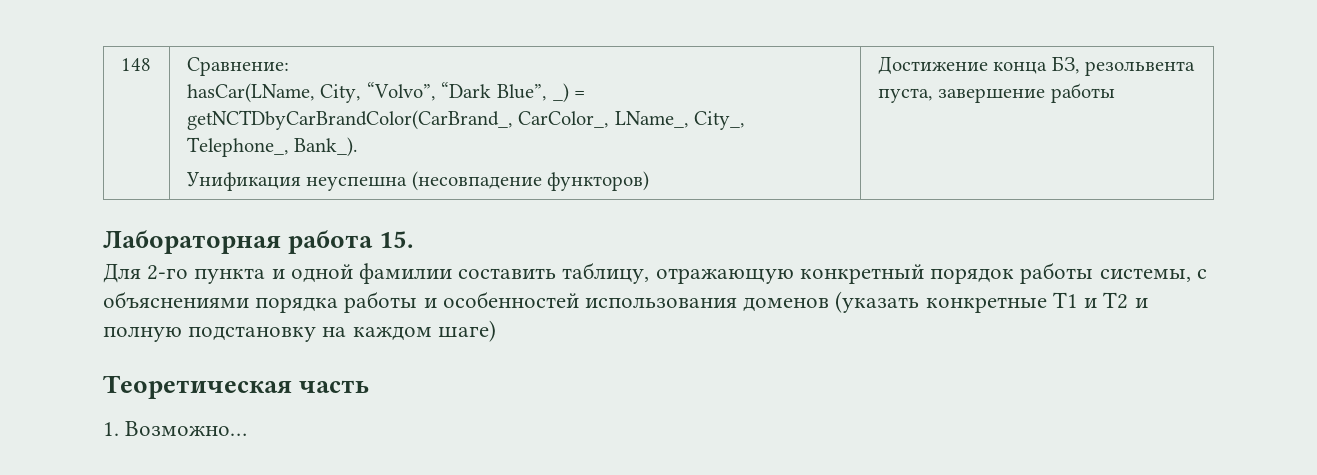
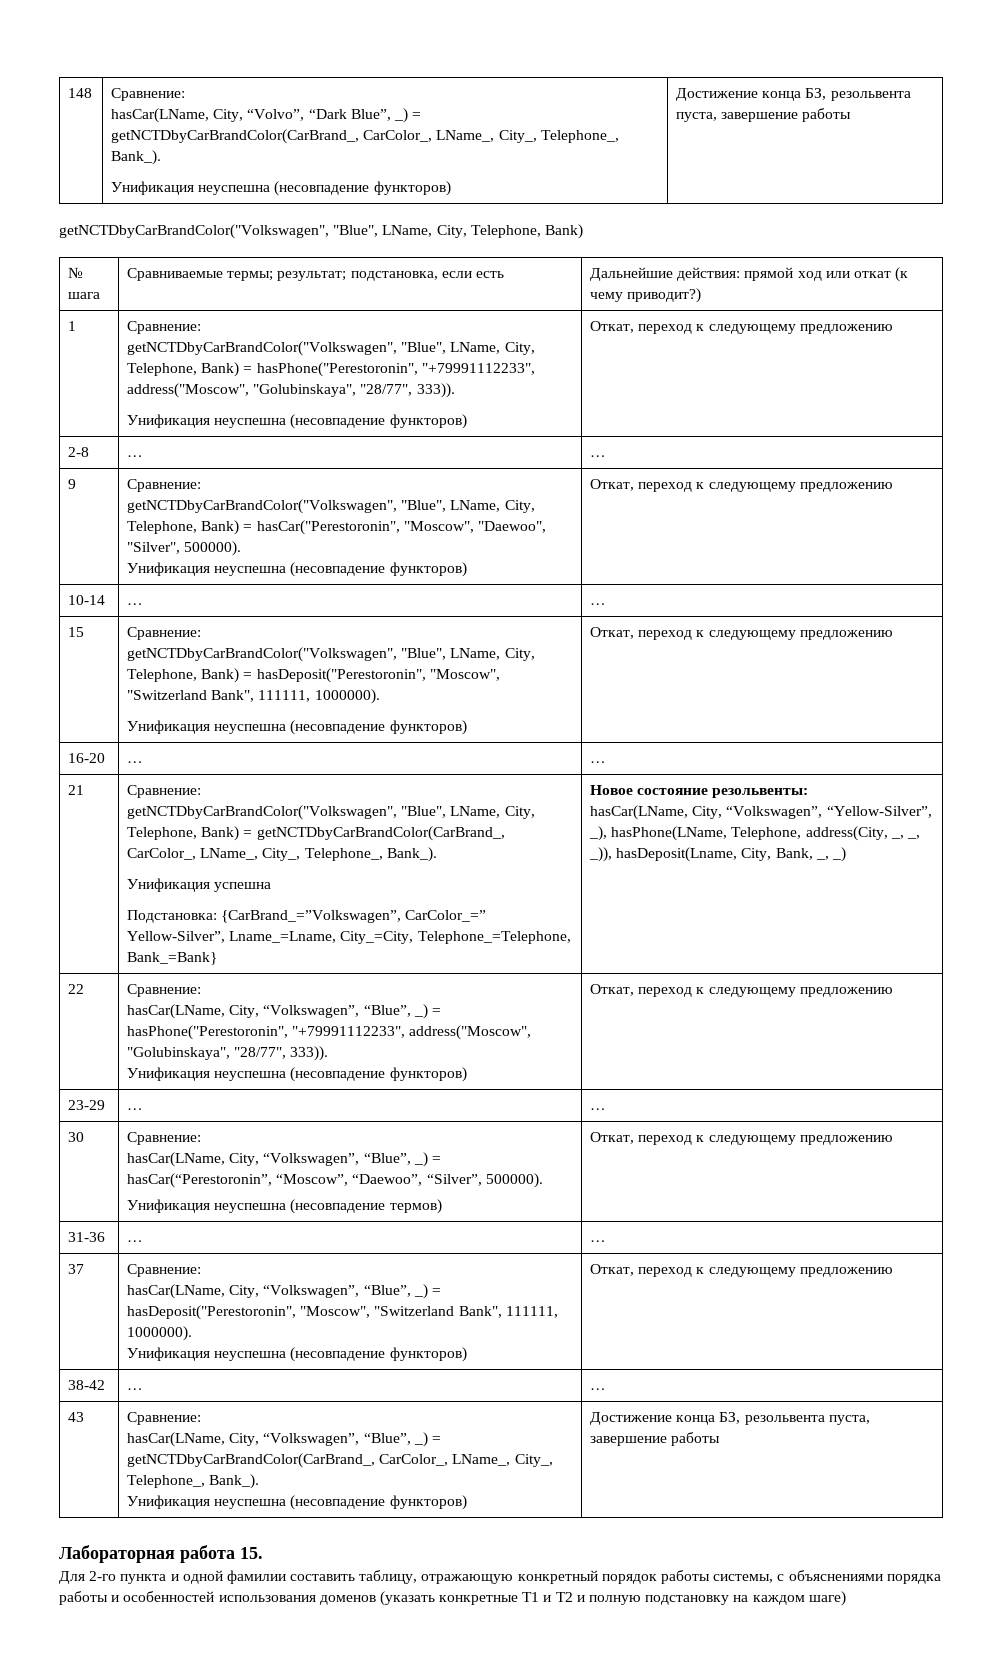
  148 | Сравнение:
  hasCar(LName, City, “Volvo”, “Dark Blue”, _) = getNCTDbyCarBrandColor(CarBrand_, CarColor_, LName_, City_, Telephone_, Bank_).
+ Унификация неуспешна (несовпадение функторов) | Достижение конца БЗ, резольвента пуста, завершение работы
+ getNCTDbyCarBrandColor("Volkswagen", "Blue", LName, City, Telephone, Bank)
+ № шага | Сравниваемые термы; результат; подстановка, если есть | Дальнейшие действия: прямой ход или откат (к чему приводит?)
+ 1 | Сравнение:
+ getNCTDbyCarBrandColor("Volkswagen", "Blue", LName, City, Telephone, Bank) = hasPhone("Perestoronin", "+79991112233", address("Moscow", "Golubinskaya", "28/77", 333)).
+ Унификация неуспешна (несовпадение функторов) | Откат, переход к следующему предложению
+ 2-8 | … | …
+ 9 | Сравнение:
+ getNCTDbyCarBrandColor("Volkswagen", "Blue", LName, City, Telephone, Bank) = hasCar("Perestoronin", "Moscow", "Daewoo", "Silver", 500000).
+ Унификация неуспешна (несовпадение функторов) | Откат, переход к следующему предложению
+ 10-14 | … | …
+ 15 | Сравнение:
+ getNCTDbyCarBrandColor("Volkswagen", "Blue", LName, City, Telephone, Bank) = hasDeposit("Perestoronin", "Moscow", "Switzerland Bank", 111111, 1000000).
+ Унификация неуспешна (несовпадение функторов) | Откат, переход к следующему предложению
+ 16-20 | … | …
+ 21 | Сравнение:
+ getNCTDbyCarBrandColor("Volkswagen", "Blue", LName, City, Telephone, Bank) = getNCTDbyCarBrandColor(CarBrand_, CarColor_, LName_, City_, Telephone_, Bank_).
+ Унификация успешна
+ Подстановка: {CarBrand_=”Volkswagen”, CarColor_=” Yellow-Silver”, Lname_=Lname, City_=City, Telephone_=Telephone, Bank_=Bank} | Новое состояние резольвенты:
+ hasCar(LName, City, “Volkswagen”, “Yellow-Silver”, _), hasPhone(LName, Telephone, address(City, _, _, _)), hasDeposit(Lname, City, Bank, _, _)
+ 22 | Сравнение:
+ hasCar(LName, City, “Volkswagen”, “Blue”, _) = hasPhone("Perestoronin", "+79991112233", address("Moscow", "Golubinskaya", "28/77", 333)).
+ Унификация неуспешна (несовпадение функторов) | Откат, переход к следующему предложению
+ 23-29 | … | …
+ 30 | Сравнение:
+ hasCar(LName, City, “Volkswagen”, “Blue”, _) = hasCar(“Perestoronin”, “Moscow”, “Daewoo”, “Silver”, 500000).
+ Унификация неуспешна (несовпадение термов) | Откат, переход к следующему предложению
+ 31-36 | … | …
+ 37 | Сравнение:
+ hasCar(LName, City, “Volkswagen”, “Blue”, _) = hasDeposit("Perestoronin", "Moscow", "Switzerland Bank", 111111, 1000000).
+ Унификация неуспешна (несовпадение функторов) | Откат, переход к следующему предложению
+ 38-42 | … | …
+ 43 | Сравнение:
+ hasCar(LName, City, “Volkswagen”, “Blue”, _) = getNCTDbyCarBrandColor(CarBrand_, CarColor_, LName_, City_, Telephone_, Bank_).
- Теоретическая часть
- 1. Возможно…

